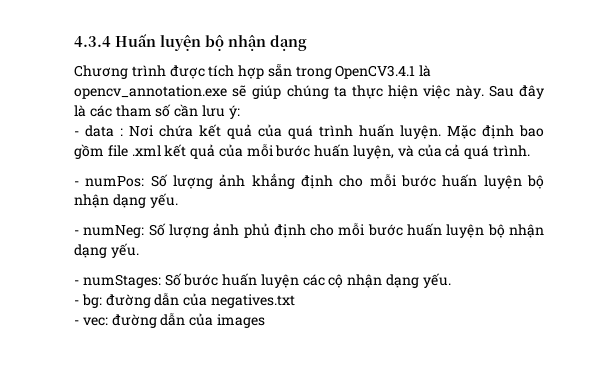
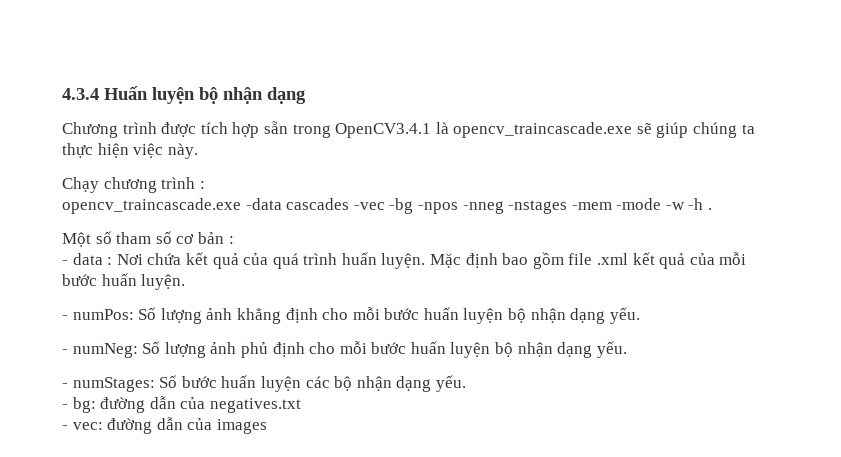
- Chương trình được tích hợp sẵn trong OpenCV3.4.1 là opencv_annotation.exe sẽ giúp chúng ta thực hiện việc này. Sau đây là các tham số cần lưu ý:
+ Chương trình được tích hợp sẵn trong OpenCV3.4.1 là opencv_traincascade.exe sẽ giúp chúng ta thực hiện việc này.
+ Chạy chương trình :
+ opencv_traincascade.exe -data cascades -vec -bg -npos -nneg -nstages -mem -mode -w -h .
+ Một số tham số cơ bản :
- Mặc định bao gồm file .xml kết quả của mỗi bước huấn luyện, và của cả quá trình.
+ Mặc định bao gồm file .xml kết quả của mỗi bước huấn luyện.
- - numStages: Số bước huấn luyện các cộ nhận dạng yếu.
+ - numStages: Số bước huấn luyện các bộ nhận dạng yếu.

